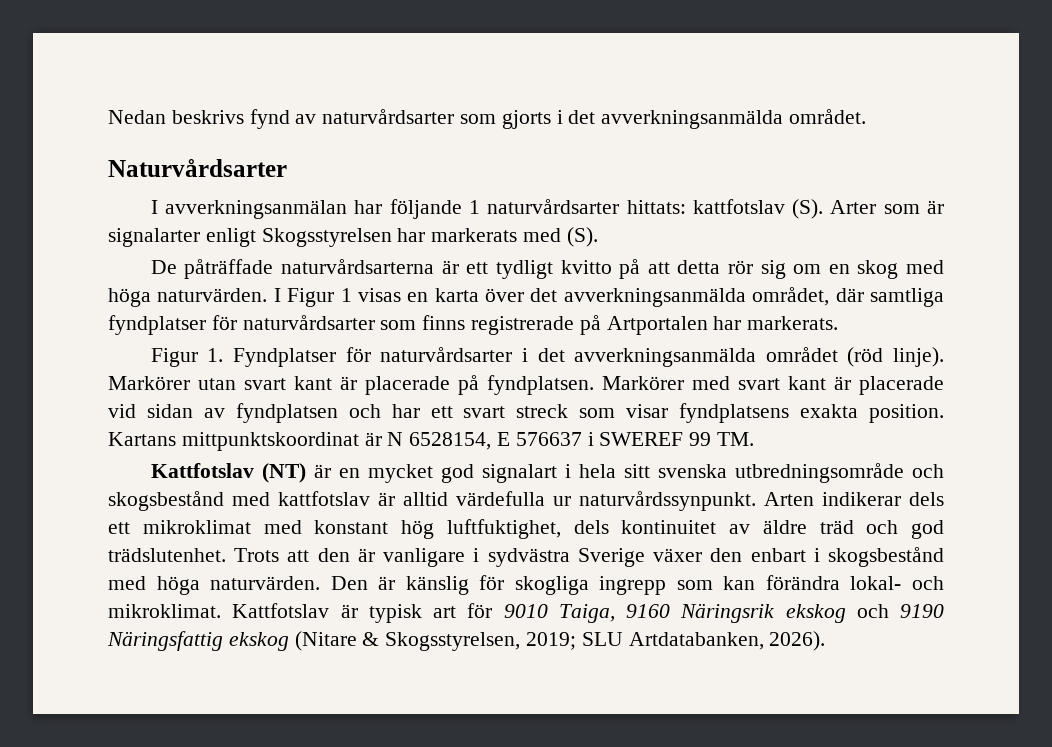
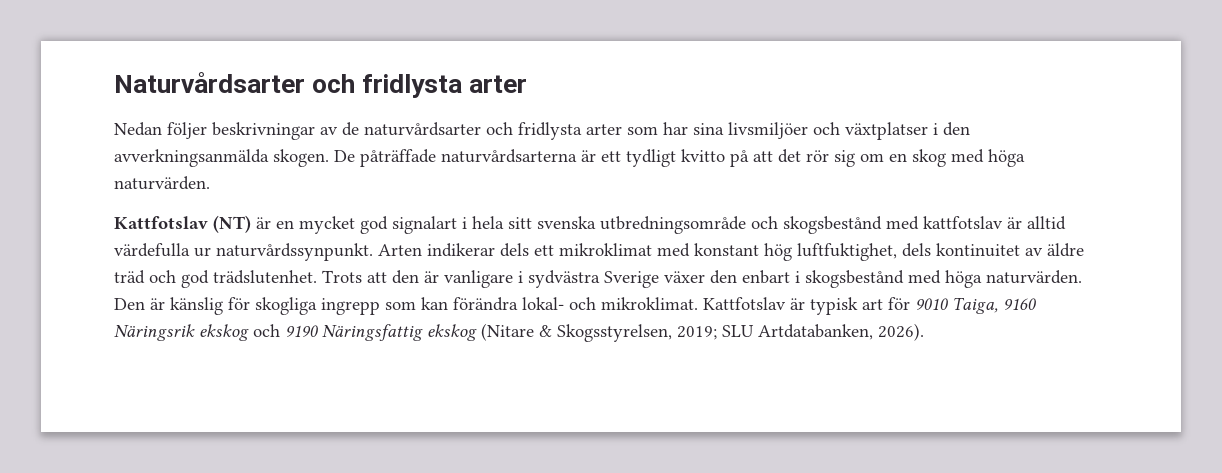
- Nedan beskrivs fynd av naturvårdsarter som gjorts i det avverkningsanmälda området.
- Naturvårdsarter
- I avverkningsanmälan har följande 1 naturvårdsarter hittats: kattfotslav (S). Arter som är signalarter enligt Skogsstyrelsen har markerats med (S).
- De påträffade naturvårdsarterna är ett tydligt kvitto på att detta rör sig om en skog med höga naturvärden. I Figur 1 visas en karta över det avverkningsanmälda området, där samtliga fyndplatser för naturvårdsarter som finns registrerade på Artportalen har markerats.
- Figur 1. Fyndplatser för naturvårdsarter i det avverkningsanmälda området (röd linje). Markörer utan svart kant är placerade på fyndplatsen. Markörer med svart kant är placerade vid sidan av fyndplatsen och har ett svart streck som visar fyndplatsens exakta position. Kartans mittpunktskoordinat är N 6528154, E 576637 i SWEREF 99 TM.
+ Naturvårdsarter och fridlysta arter
+ Nedan följer beskrivningar av de naturvårdsarter och fridlysta arter som har sina livsmiljöer och växtplatser i den avverkningsanmälda skogen. De påträffade naturvårdsarterna är ett tydligt kvitto på att det rör sig om en skog med höga naturvärden.

